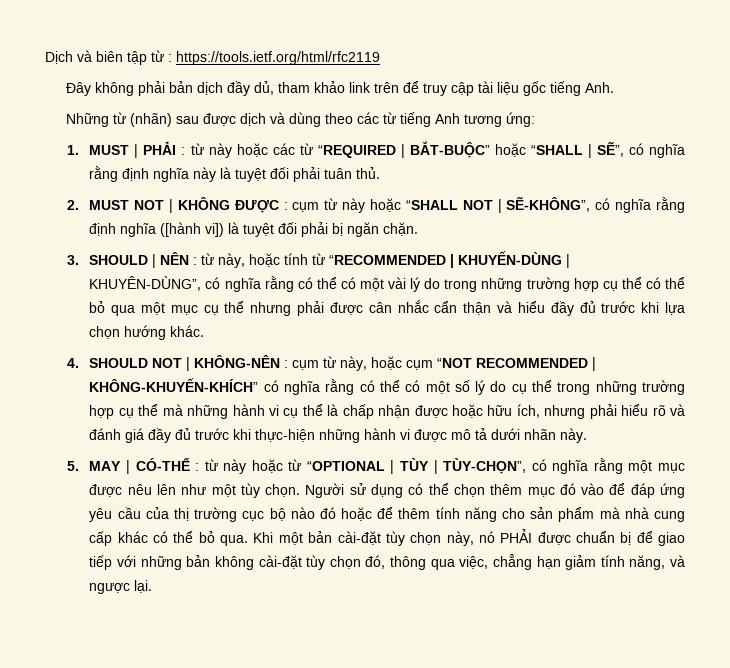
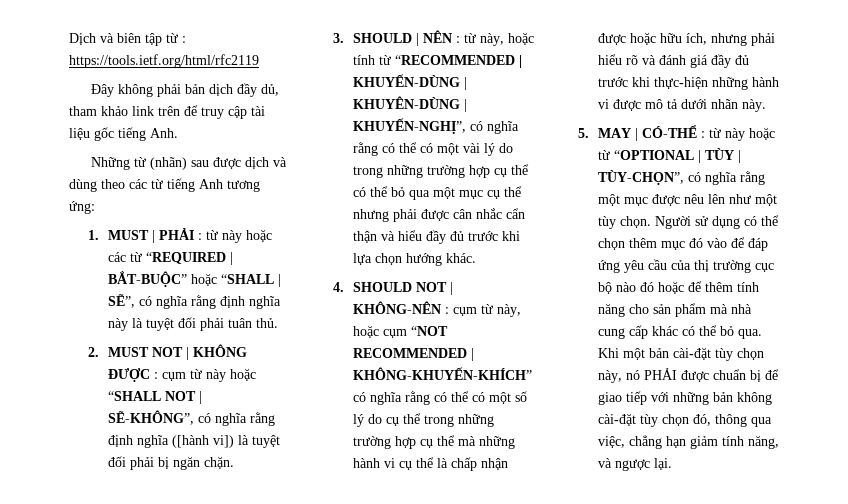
- 3. SHOULD | NÊN : từ này, hoặc tính từ “RECOMMENDED | KHUYẾN-DÙNG | KHUYÊN-DÙNG”, có nghĩa rằng có thể có một vài lý do trong những trường hợp cụ thể có thể bỏ qua một mục cụ thể nhưng phải được cân nhắc cẩn thận và hiểu đầy đủ trước khi lựa chọn hướng khác.
+ 3. SHOULD | NÊN : từ này, hoặc tính từ “RECOMMENDED | KHUYẾN-DÙNG | KHUYÊN-DÙNG | KHUYẾN-NGHỊ”, có nghĩa rằng có thể có một vài lý do trong những trường hợp cụ thể có thể bỏ qua một mục cụ thể nhưng phải được cân nhắc cẩn thận và hiểu đầy đủ trước khi lựa chọn hướng khác.

